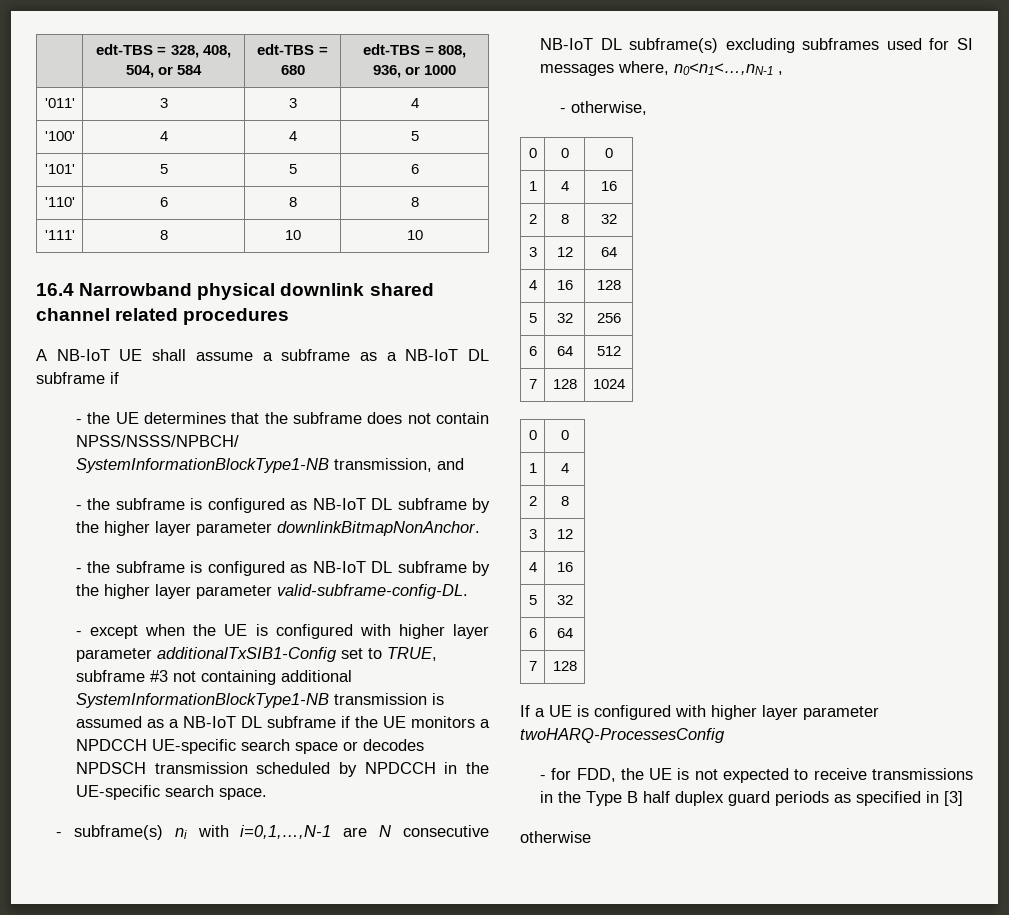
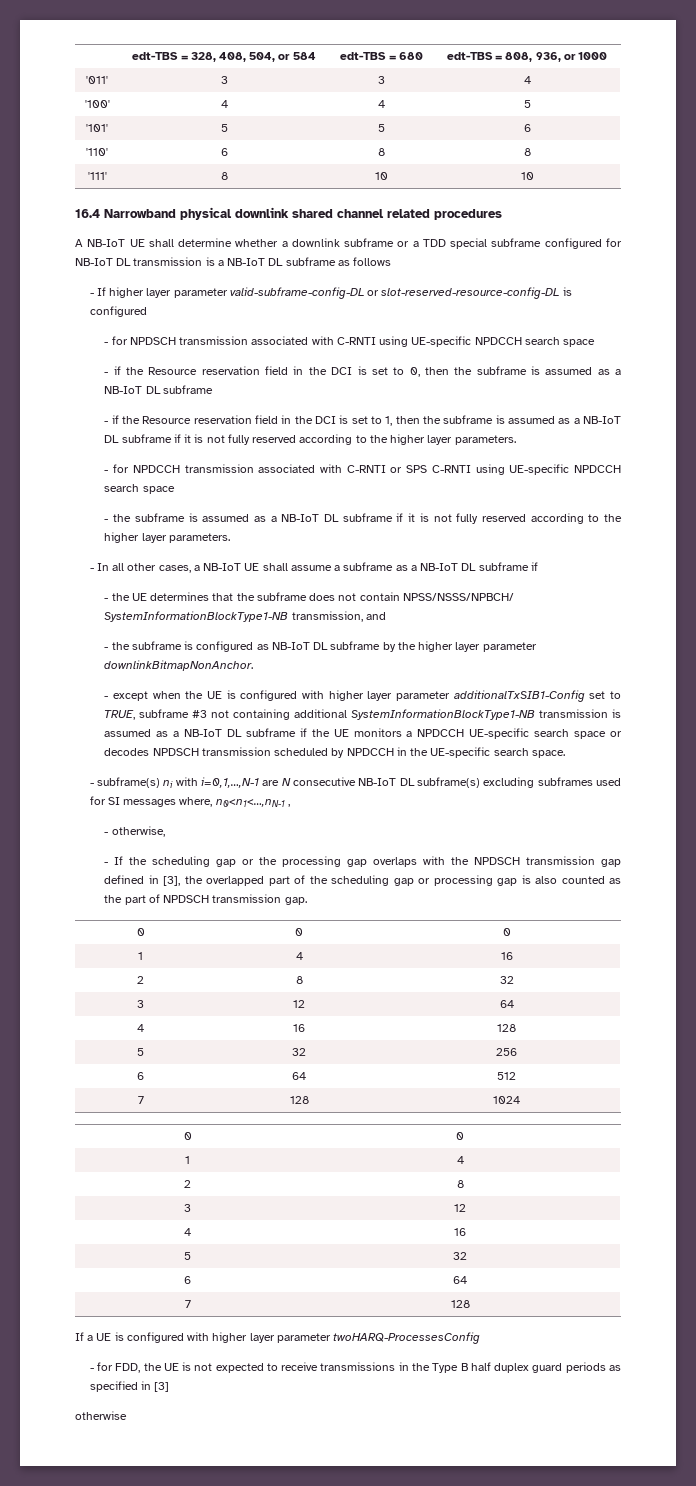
- A NB-IoT UE shall assume a subframe as a NB-IoT DL subframe if
+ A NB-IoT UE shall determine whether a downlink subframe or a TDD special subframe configured for NB-IoT DL transmission is a NB-IoT DL subframe as follows
+ - If higher layer parameter valid-subframe-config-DL or slot-reserved-resource-config-DL is configured
+ - for NPDSCH transmission associated with C-RNTI using UE-specific NPDCCH search space
+ - if the Resource reservation field in the DCI is set to 0, then the subframe is assumed as a NB-IoT DL subframe
+ - if the Resource reservation field in the DCI is set to 1, then the subframe is assumed as a NB-IoT DL subframe if it is not fully reserved according to the higher layer parameters.
+ - for NPDCCH transmission associated with C-RNTI or SPS C-RNTI using UE-specific NPDCCH search space
+ - the subframe is assumed as a NB-IoT DL subframe if it is not fully reserved according to the higher layer parameters.
+ - In all other cases, a NB-IoT UE shall assume a subframe as a NB-IoT DL subframe if
- - the subframe is configured as NB-IoT DL subframe by the higher layer parameter valid-subframe-config-DL.
+ - If the scheduling gap or the processing gap overlaps with the NPDSCH transmission gap defined in [3], the overlapped part of the scheduling gap or processing gap is also counted as the part of NPDSCH transmission gap.

